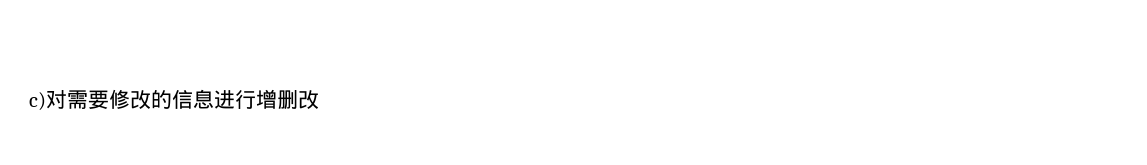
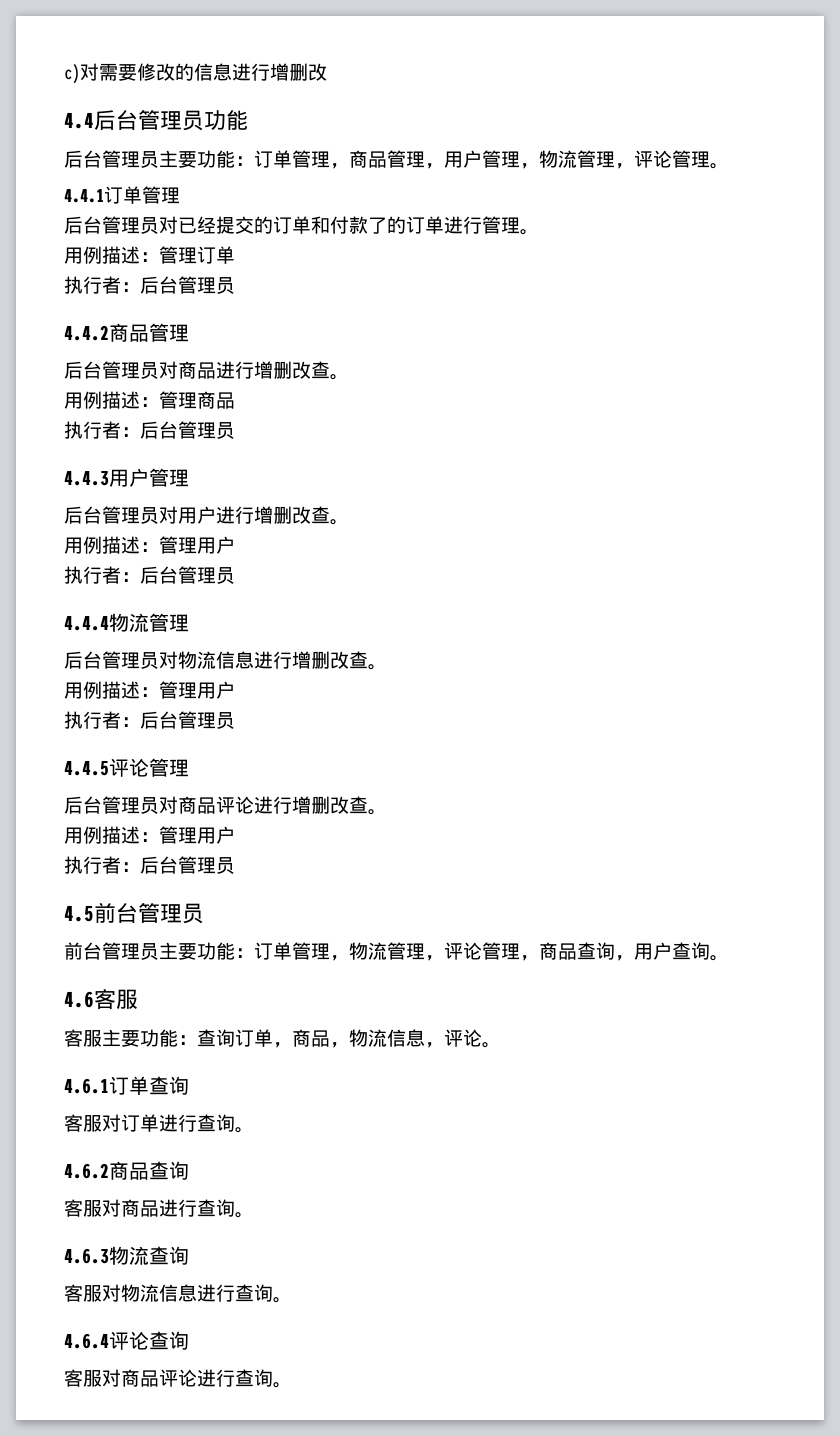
+ 4.4后台管理员功能
+ 后台管理员主要功能：订单管理，商品管理，用户管理，物流管理，评论管理。
+ 4.4.1订单管理
+ 后台管理员对已经提交的订单和付款了的订单进行管理。
+ 用例描述：管理订单
+ 执行者：后台管理员
+ 4.4.2商品管理
+ 后台管理员对商品进行增删改查。
+ 用例描述：管理商品
+ 执行者：后台管理员
+ 4.4.3用户管理
+ 后台管理员对用户进行增删改查。
+ 用例描述：管理用户
+ 执行者：后台管理员
+ 4.4.4物流管理
+ 后台管理员对物流信息进行增删改查。
+ 用例描述：管理用户
+ 执行者：后台管理员
+ 4.4.5评论管理
+ 后台管理员对商品评论进行增删改查。
+ 用例描述：管理用户
+ 执行者：后台管理员
+ 4.5前台管理员
+ 前台管理员主要功能：订单管理，物流管理，评论管理，商品查询，用户查询。
+ 4.6客服
+ 客服主要功能：查询订单，商品，物流信息，评论。
+ 4.6.1订单查询
+ 客服对订单进行查询。
+ 4.6.2商品查询
+ 客服对商品进行查询。
+ 4.6.3物流查询
+ 客服对物流信息进行查询。
+ 4.6.4评论查询
+ 客服对商品评论进行查询。

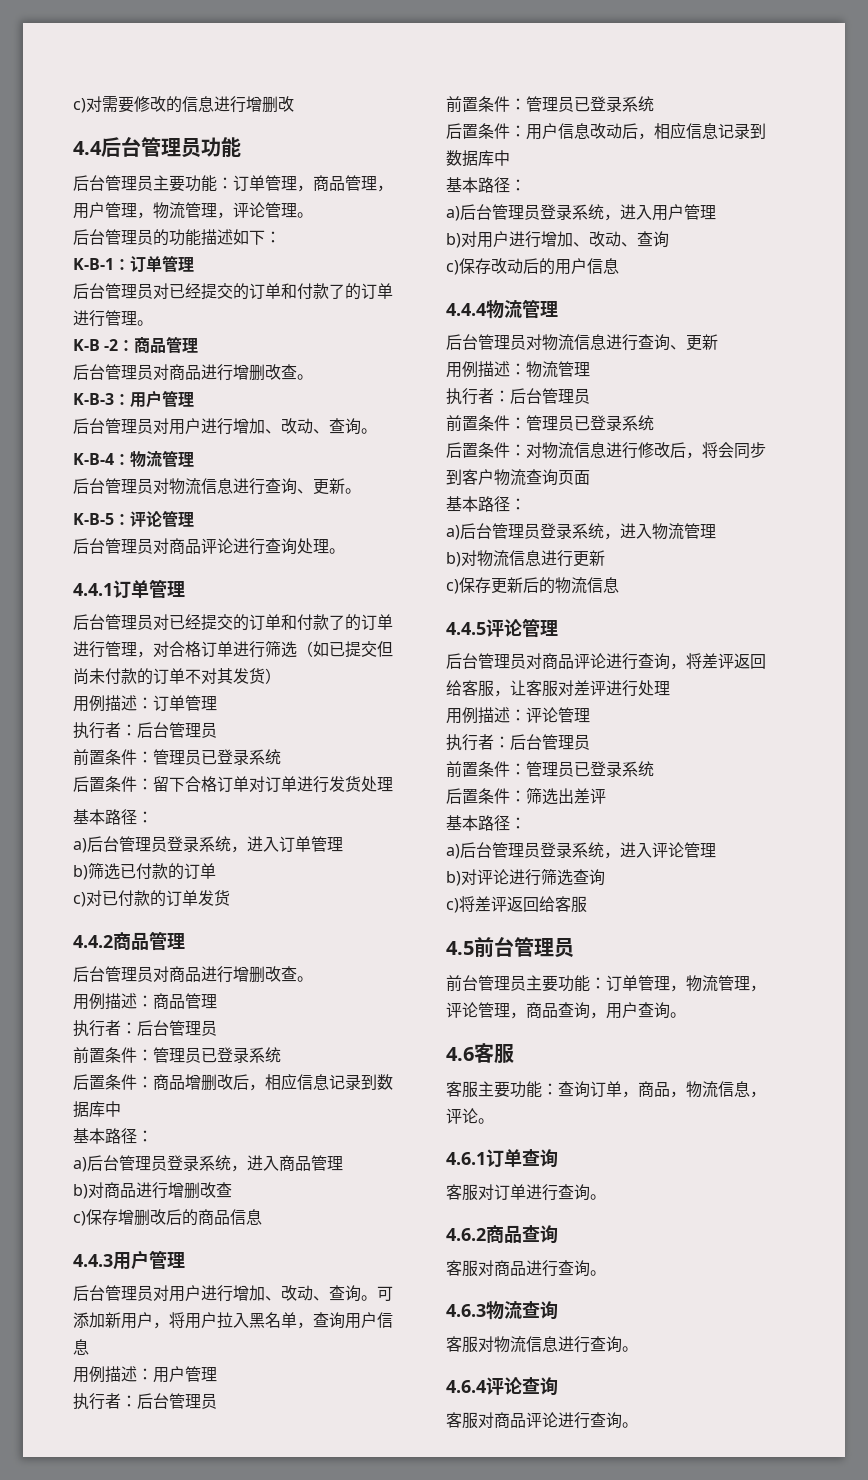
- 4.4.1订单管理
+ 后台管理员的功能描述如下：
+ K-B-1：订单管理
- 用例描述：管理订单
+ K-B -2：商品管理
+ 后台管理员对商品进行增删改查。
+ K-B-3：用户管理
+ 后台管理员对用户进行增加、改动、查询。
+ K-B-4：物流管理
+ 后台管理员对物流信息进行查询、更新。
+ K-B-5：评论管理
+ 后台管理员对商品评论进行查询处理。
+ 4.4.1订单管理
+ 后台管理员对已经提交的订单和付款了的订单进行管理，对合格订单进行筛选（如已提交但尚未付款的订单不对其发货）
+ 用例描述：订单管理
  执行者：后台管理员
+ 前置条件：管理员已登录系统
+ 后置条件：留下合格订单对订单进行发货处理
+ 基本路径：
+ a)后台管理员登录系统，进入订单管理
+ b)筛选已付款的订单
+ c)对已付款的订单发货
- 用例描述：管理商品
+ 用例描述：商品管理
  执行者：后台管理员
+ 前置条件：管理员已登录系统
+ 后置条件：商品增删改后，相应信息记录到数据库中
+ 基本路径：
+ a)后台管理员登录系统，进入商品管理
+ b)对商品进行增删改查
+ c)保存增删改后的商品信息
- 后台管理员对用户进行增删改查。
- 用例描述：管理用户
+ 后台管理员对用户进行增加、改动、查询。可添加新用户，将用户拉入黑名单，查询用户信息
+ 用例描述：用户管理
  执行者：后台管理员
+ 前置条件：管理员已登录系统
+ 后置条件：用户信息改动后，相应信息记录到数据库中
+ 基本路径：
+ a)后台管理员登录系统，进入用户管理
+ b)对用户进行增加、改动、查询
+ c)保存改动后的用户信息
  4.4.4物流管理
- 后台管理员对物流信息进行增删改查。
- 用例描述：管理用户
+ 后台管理员对物流信息进行查询、更新
+ 用例描述：物流管理
  执行者：后台管理员
+ 前置条件：管理员已登录系统
+ 后置条件：对物流信息进行修改后，将会同步到客户物流查询页面
+ 基本路径：
+ a)后台管理员登录系统，进入物流管理
+ b)对物流信息进行更新
+ c)保存更新后的物流信息
- 后台管理员对商品评论进行增删改查。
- 用例描述：管理用户
+ 后台管理员对商品评论进行查询，将差评返回给客服，让客服对差评进行处理
+ 用例描述：评论管理
  执行者：后台管理员
+ 前置条件：管理员已登录系统
+ 后置条件：筛选出差评
+ 基本路径：
+ a)后台管理员登录系统，进入评论管理
+ b)对评论进行筛选查询
+ c)将差评返回给客服

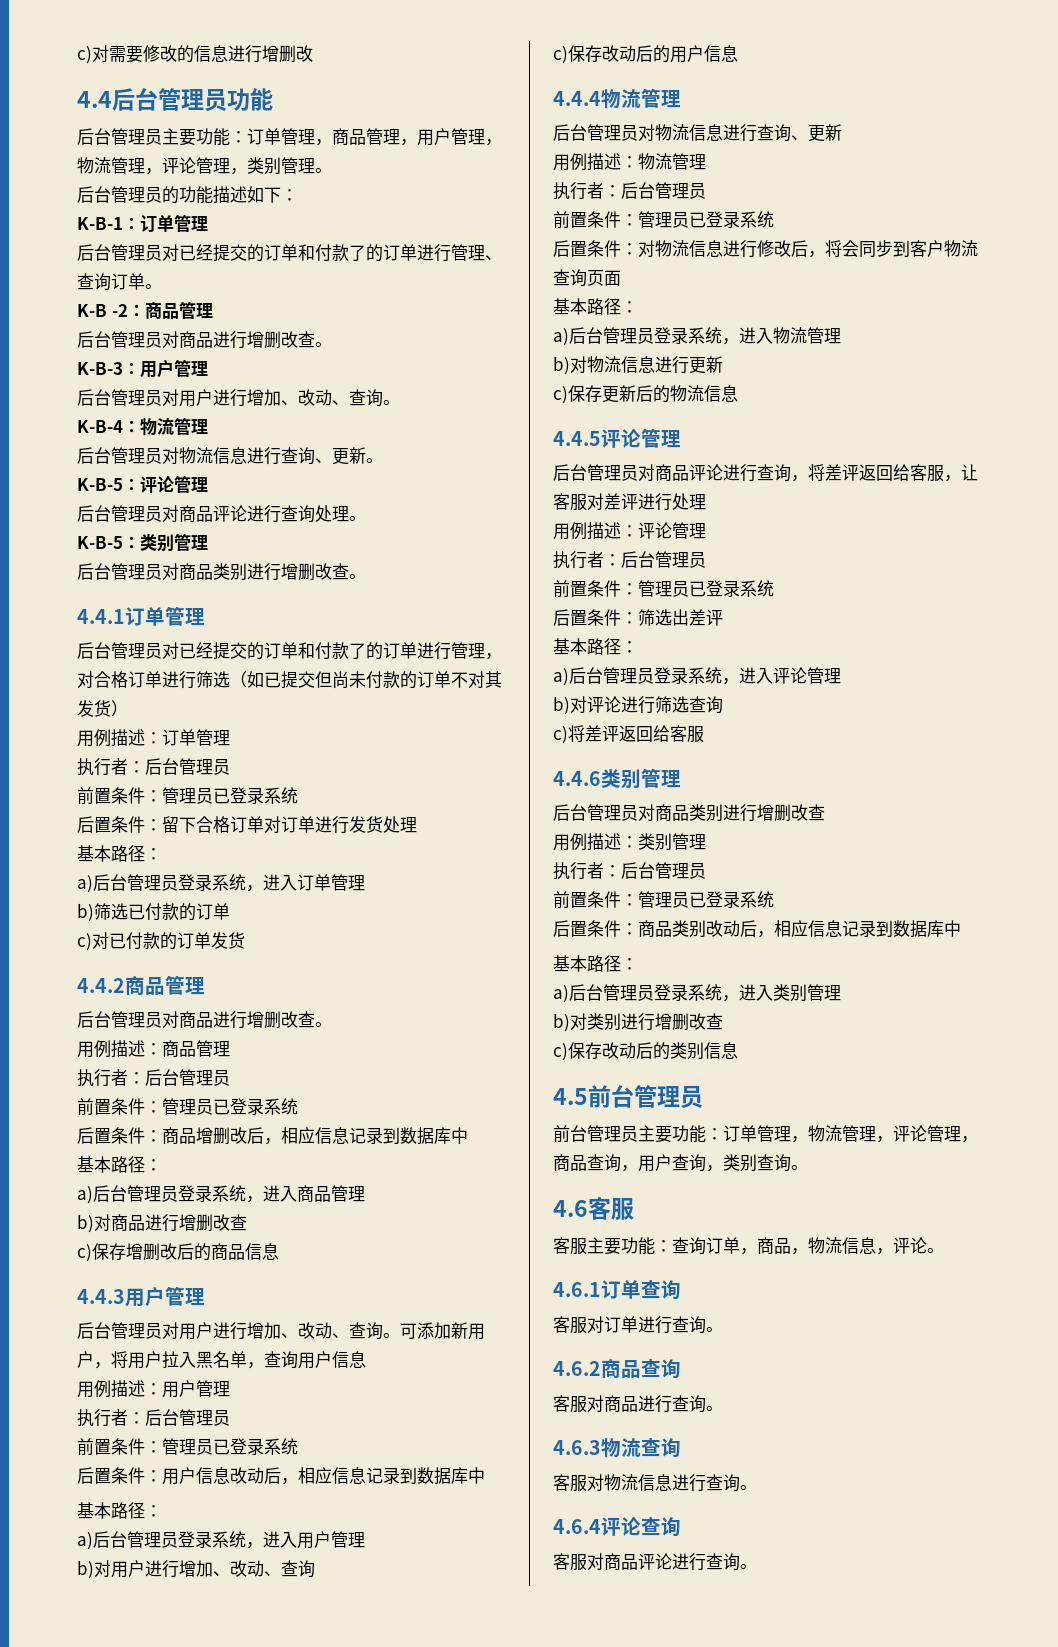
- 后台管理员主要功能：订单管理，商品管理，用户管理，物流管理，评论管理。
+ 后台管理员主要功能：订单管理，商品管理，用户管理，物流管理，评论管理，类别管理。
- 后台管理员对已经提交的订单和付款了的订单进行管理。
+ 后台管理员对已经提交的订单和付款了的订单进行管理、查询订单。
+ K-B-5：类别管理
+ 后台管理员对商品类别进行增删改查。
+ 4.4.6类别管理
+ 后台管理员对商品类别进行增删改查
+ 用例描述：类别管理
+ 执行者：后台管理员
+ 前置条件：管理员已登录系统
+ 后置条件：商品类别改动后，相应信息记录到数据库中
+ 基本路径：
+ a)后台管理员登录系统，进入类别管理
+ b)对类别进行增删改查
+ c)保存改动后的类别信息
- 前台管理员主要功能：订单管理，物流管理，评论管理，商品查询，用户查询。
+ 前台管理员主要功能：订单管理，物流管理，评论管理，商品查询，用户查询，类别查询。

